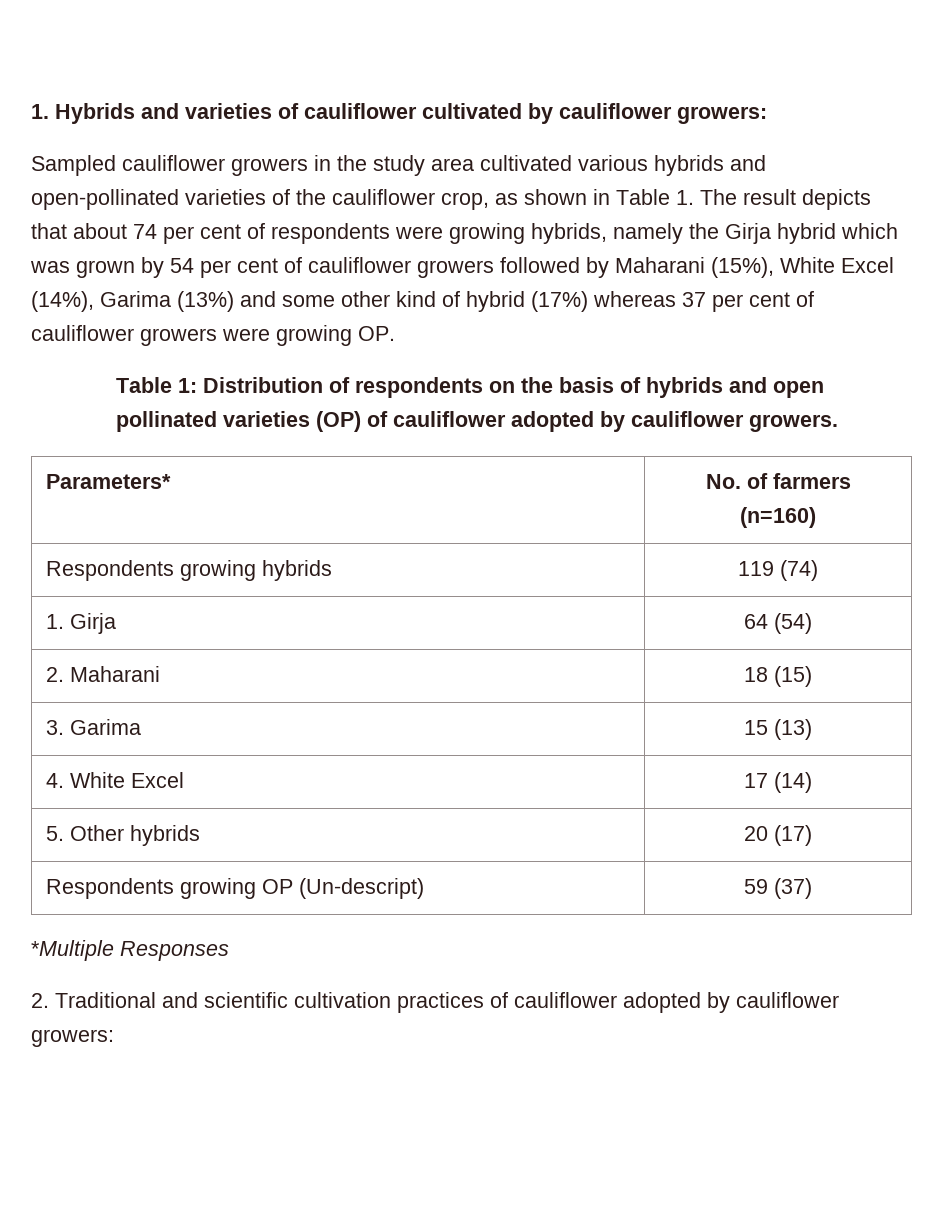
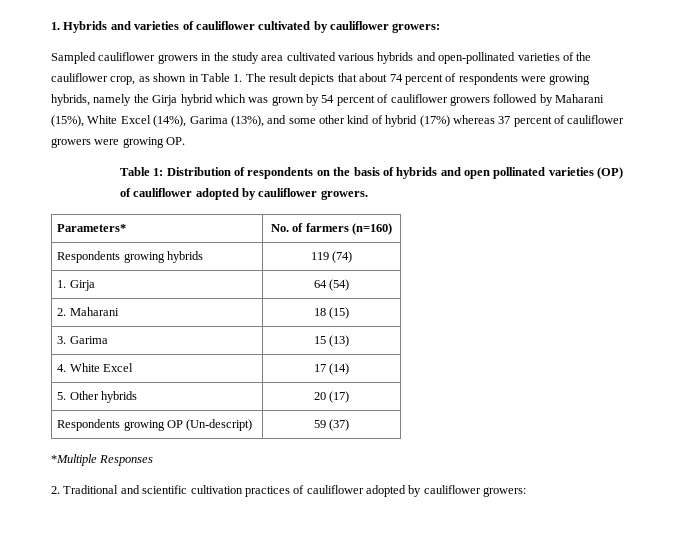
- Sampled cauliflower growers in the study area cultivated various hybrids and open-pollinated varieties of the cauliflower crop, as shown in Table 1. The result depicts that about 74 per cent of respondents were growing hybrids, namely the Girja hybrid which was grown by 54 per cent of cauliflower growers followed by Maharani (15%), White Excel (14%), Garima (13%) and some other kind of hybrid (17%) whereas 37 per cent of cauliflower growers were growing OP.
+ Sampled cauliflower growers in the study area cultivated various hybrids and open-pollinated varieties of the cauliflower crop, as shown in Table 1. The result depicts that about 74 percent of respondents were growing hybrids, namely the Girja hybrid which was grown by 54 percent of cauliflower growers followed by Maharani (15%), White Excel (14%), Garima (13%), and some other kind of hybrid (17%) whereas 37 percent of cauliflower growers were growing OP.
- Parameters* | No. of farmers
- (n=160)
+ Parameters* | No. of farmers (n=160)

